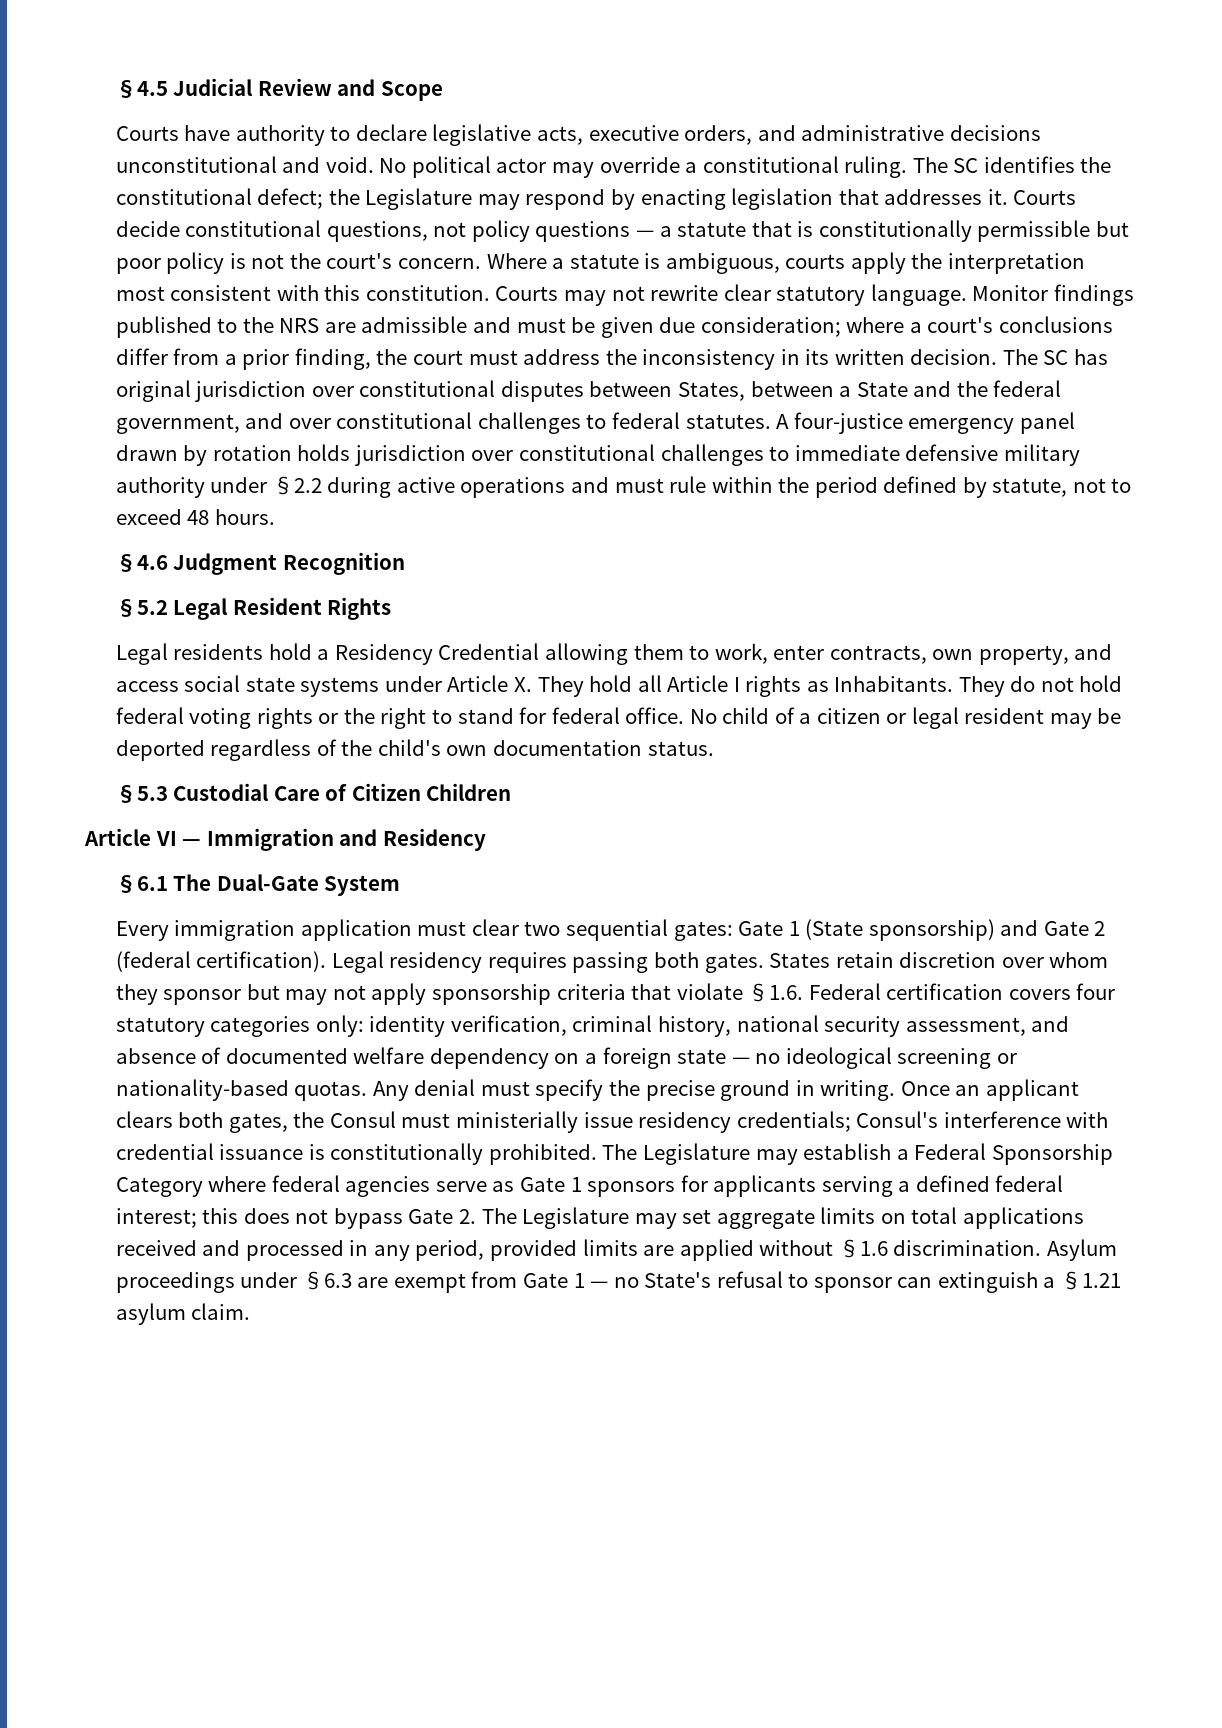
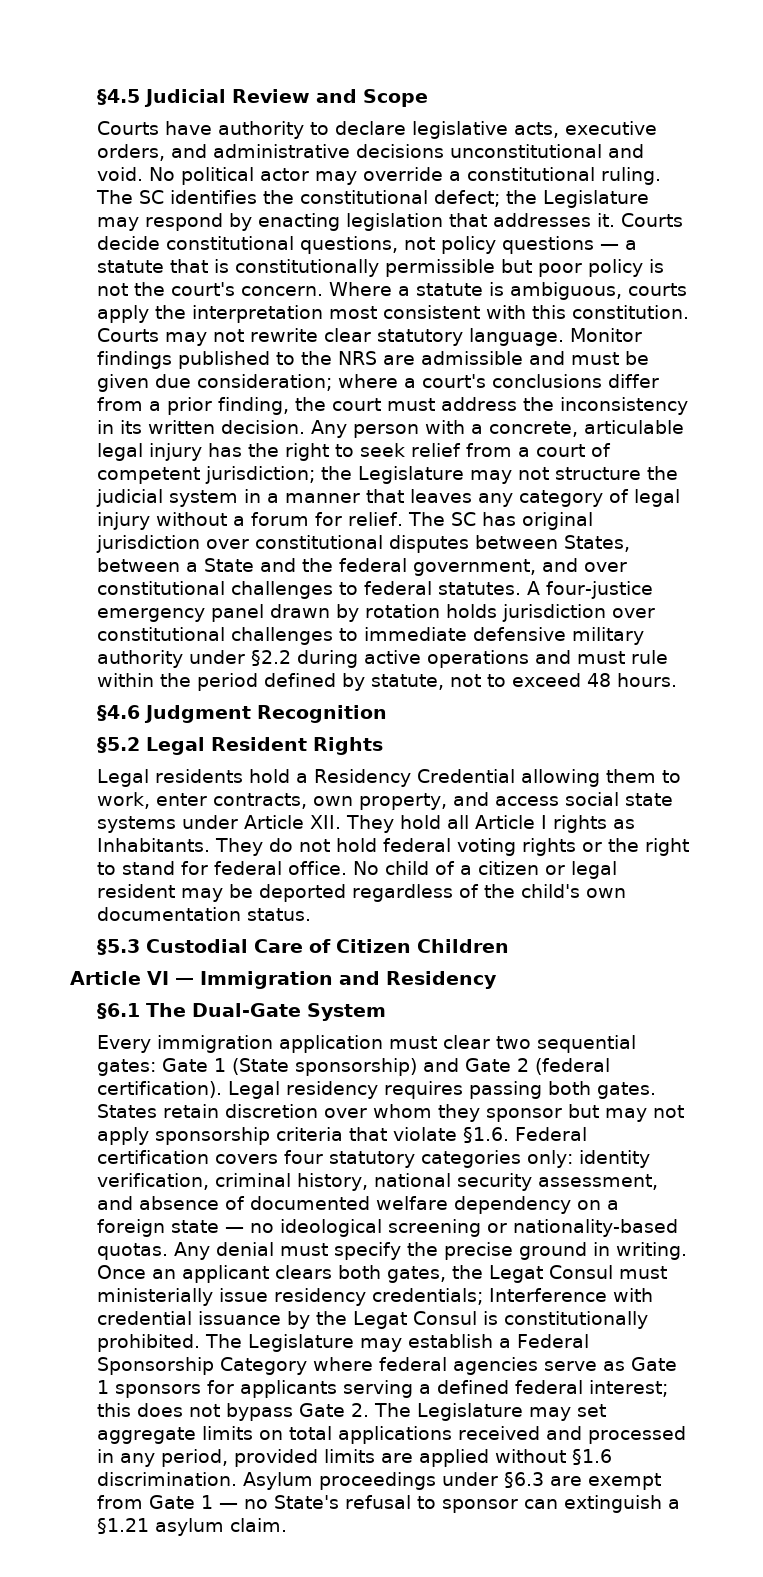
+ Any person with a concrete, articulable legal injury has the right to seek relief from a court of competent jurisdiction; the Legislature may not structure the judicial system in a manner that leaves any category of legal injury without a forum for relief.
- Legal residents hold a Residency Credential allowing them to work, enter contracts, own property, and access social state systems under Article X. They hold all Article I rights as Inhabitants.
+ Legal residents hold a Residency Credential allowing them to work, enter contracts, own property, and access social state systems under Article XII. They hold all Article I rights as Inhabitants.
- Once an applicant clears both gates, the Consul must ministerially issue residency credentials; Consul's interference with credential issuance is constitutionally prohibited.
+ Once an applicant clears both gates, the Legat Consul must ministerially issue residency credentials; Interference with credential issuance by the Legat Consul is constitutionally prohibited.

